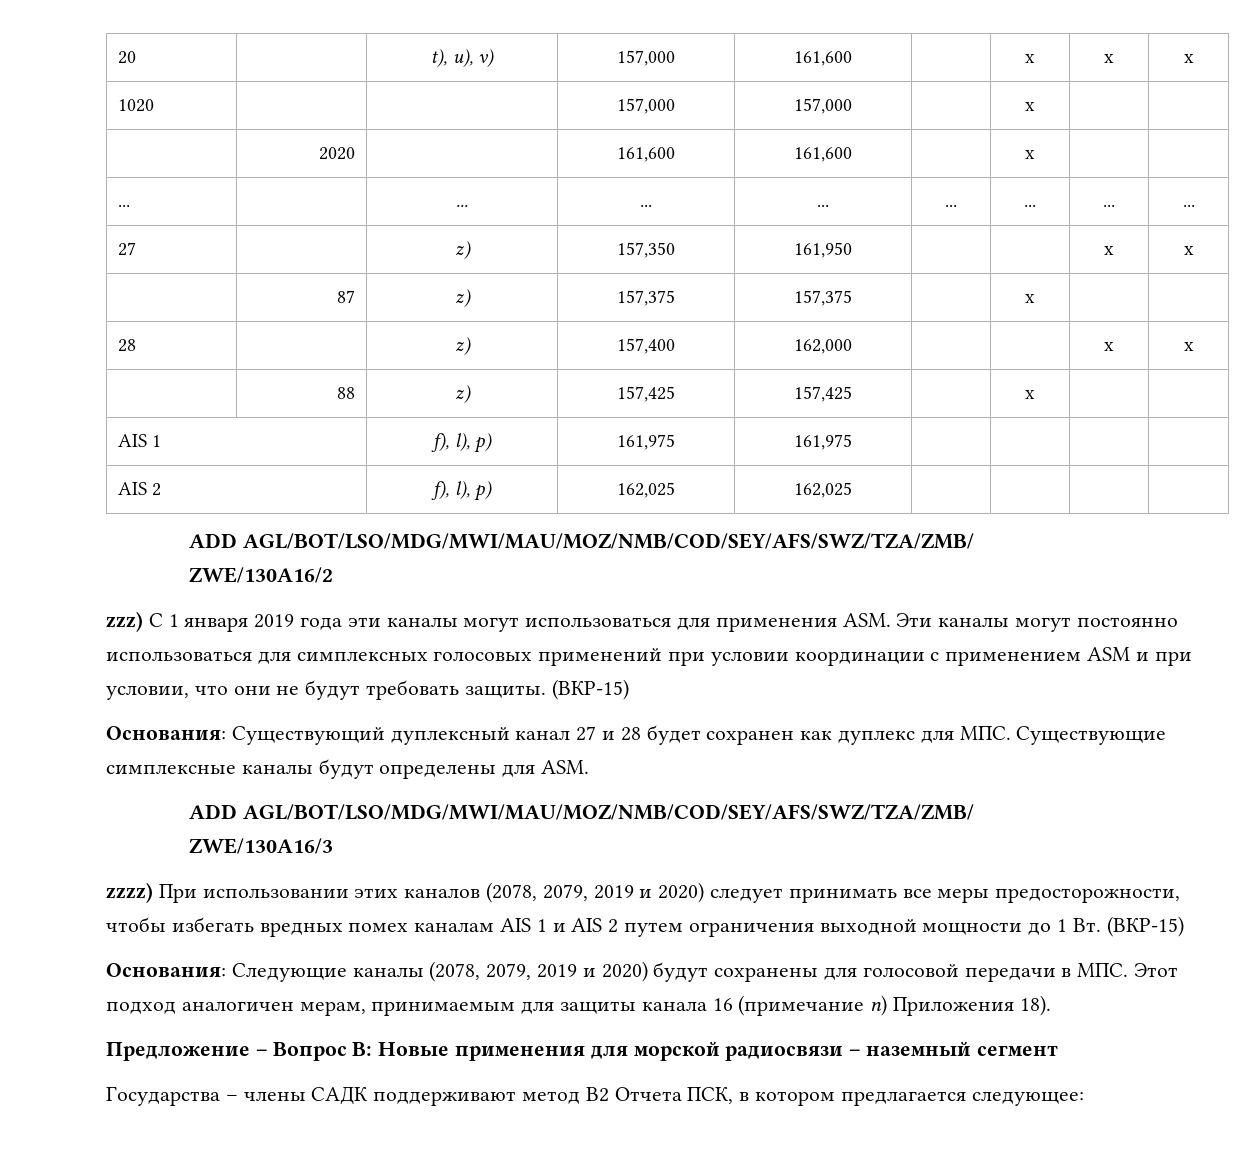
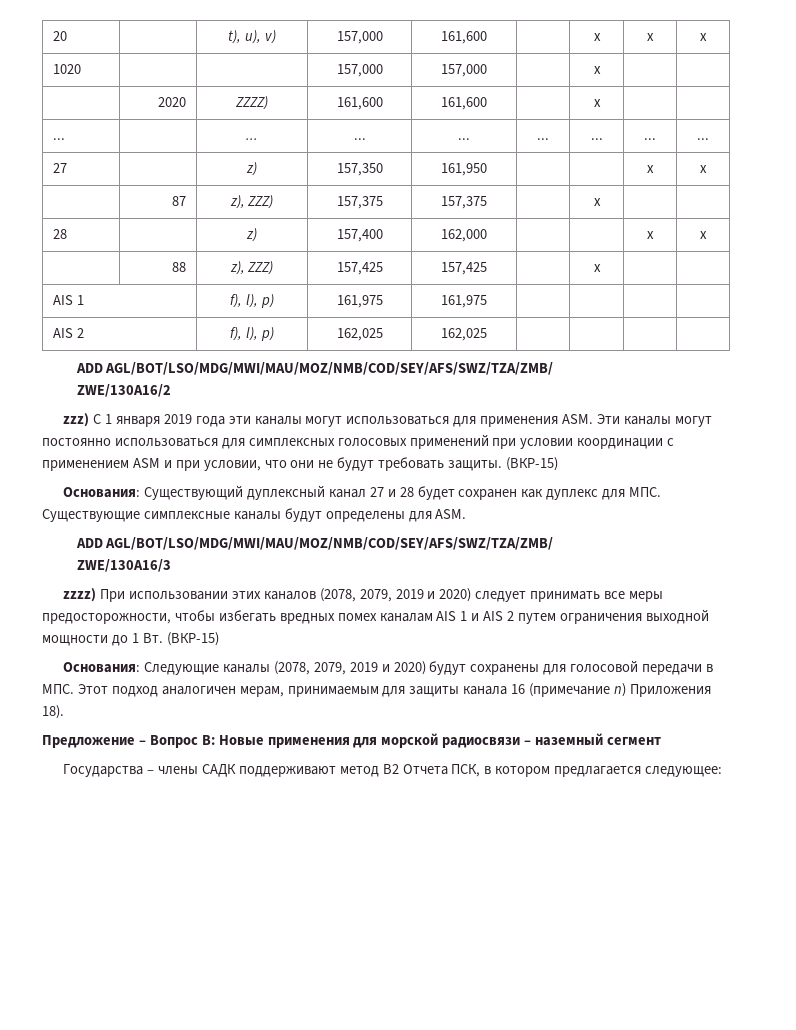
- | 2020 | | 161,600 | 161,600 | | x | |
+ | 2020 | ZZZZ) | 161,600 | 161,600 | | x | |
- | 87 | z) | 157,375 | 157,375 | | х | |
+ | 87 | z), ZZZ) | 157,375 | 157,375 | | х | |
- | 88 | z) | 157,425 | 157,425 | | х | |
+ | 88 | z), ZZZ) | 157,425 | 157,425 | | х | |

